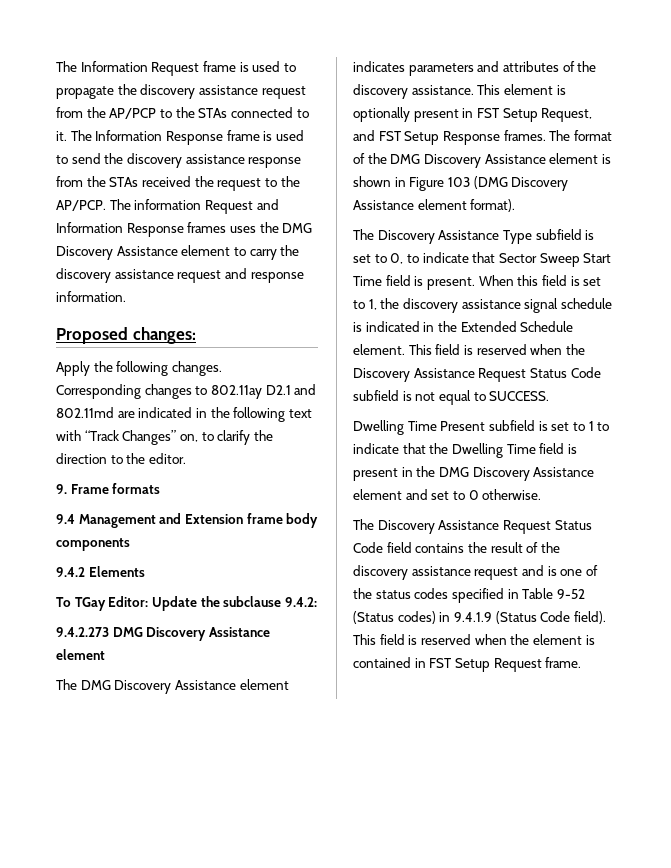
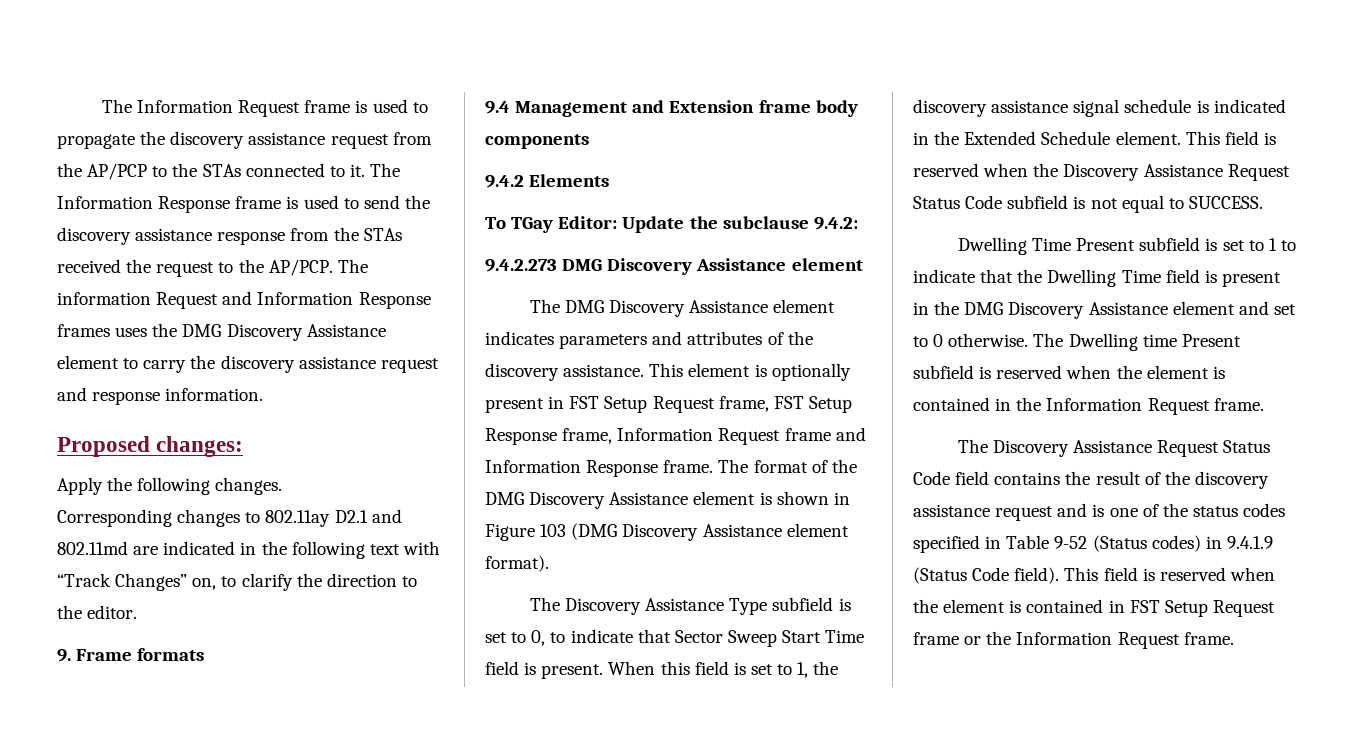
- This element is optionally present in FST Setup Request, and FST Setup Response frames.
+ This element is optionally present in FST Setup Request frame, FST Setup Response frame, Information Request frame and Information Response frame.
+ The Dwelling time Present subfield is reserved when the element is contained in the Information Request frame.
- This field is reserved when the element is contained in FST Setup Request frame.
+ This field is reserved when the element is contained in FST Setup Request frame or the Information Request frame.

